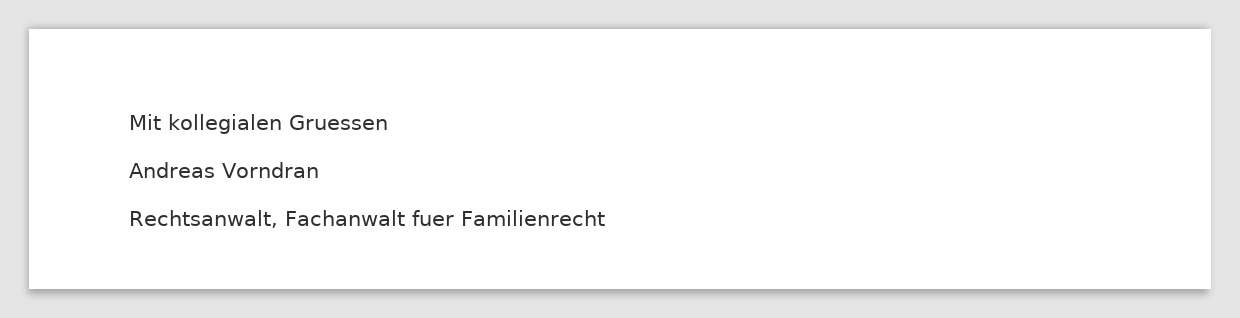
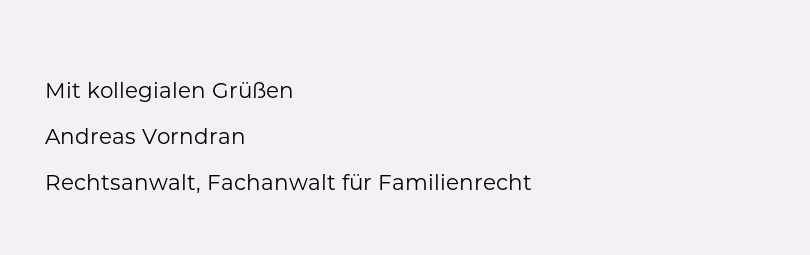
- Mit kollegialen Gruessen
+ Mit kollegialen Grüßen
- Rechtsanwalt, Fachanwalt fuer Familienrecht
+ Rechtsanwalt, Fachanwalt für Familienrecht

